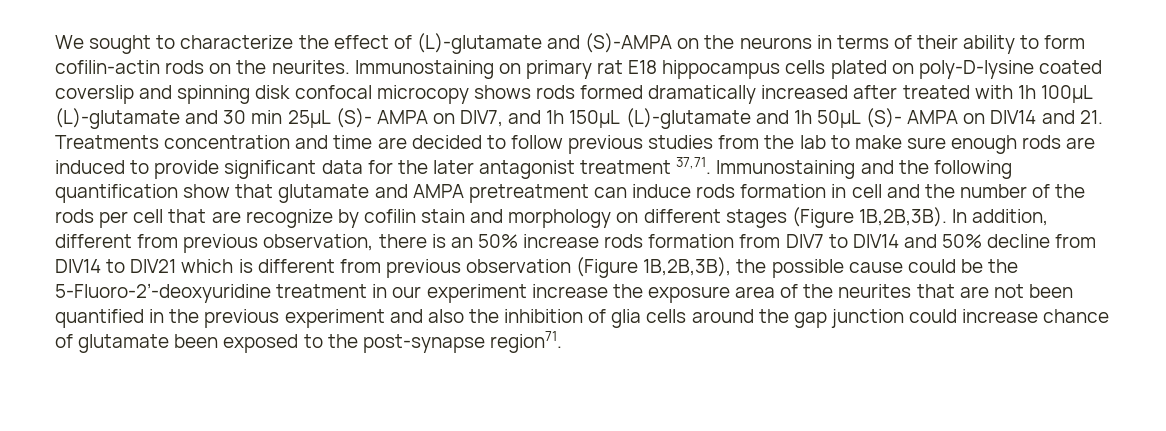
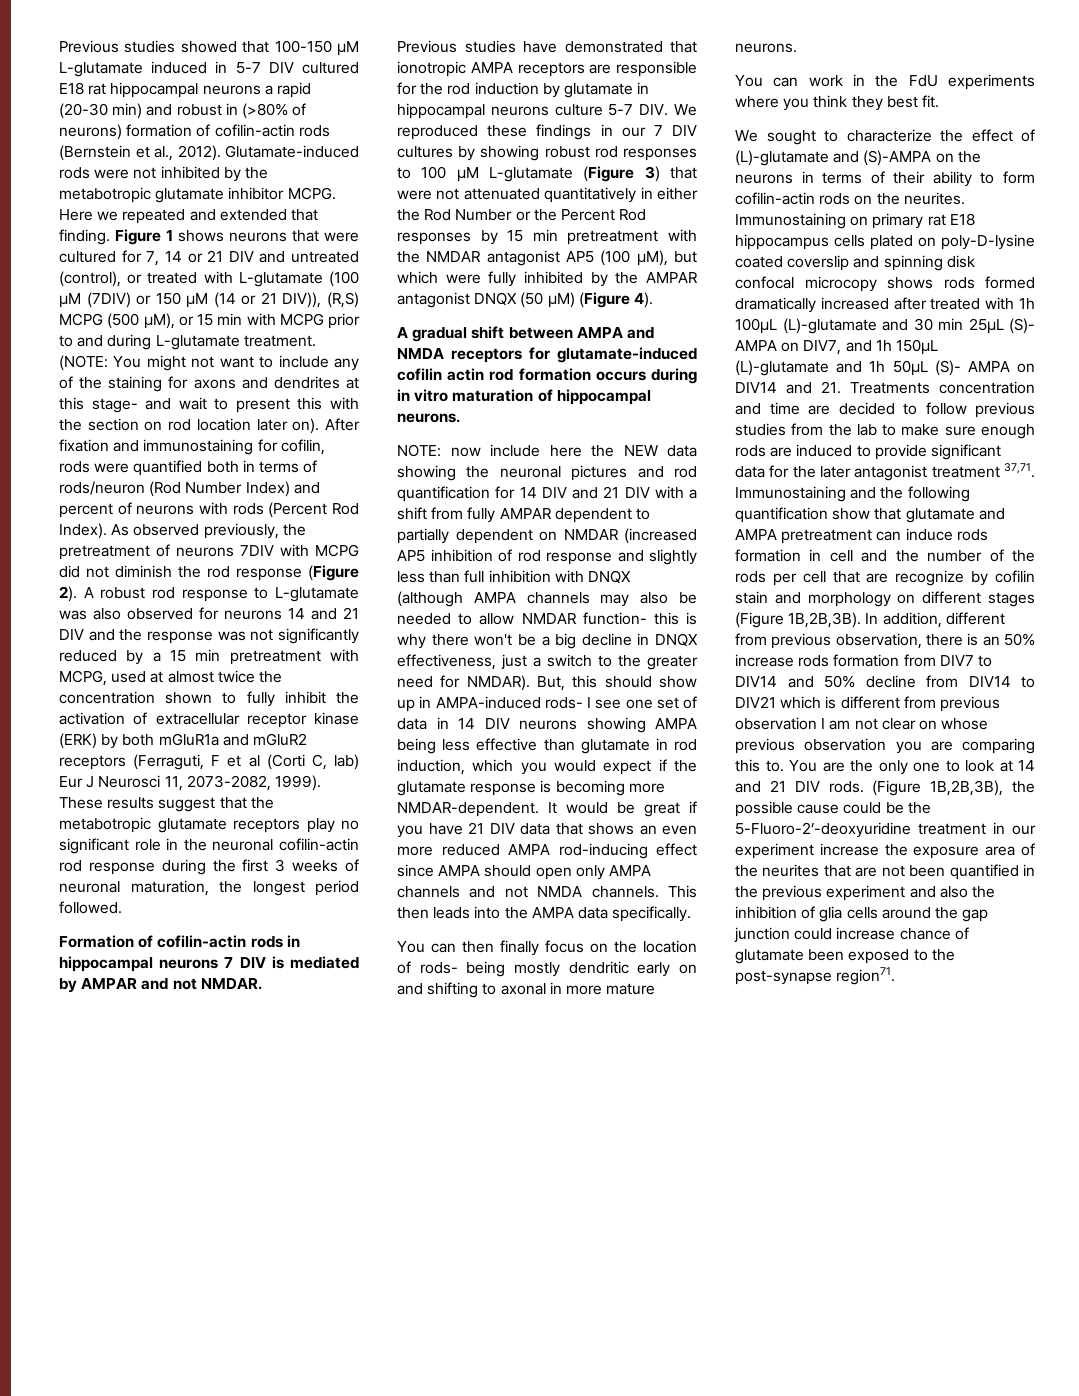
+ Previous studies showed that 100-150 µM L-glutamate induced in 5-7 DIV cultured E18 rat hippocampal neurons a rapid (20-30 min) and robust in (>80% of neurons) formation of cofilin-actin rods (Bernstein et al., 2012). Glutamate-induced rods were not inhibited by the metabotropic glutamate inhibitor MCPG. Here we repeated and extended that finding. Figure 1 shows neurons that were cultured for 7, 14 or 21 DIV and untreated (control), or treated with L-glutamate (100 µM (7DIV) or 150 µM (14 or 21 DIV)), (R,S) MCPG (500 µM), or 15 min with MCPG prior to and during L-glutamate treatment. (NOTE: You might not want to include any of the staining for axons and dendrites at this stage- and wait to present this with the section on rod location later on). After fixation and immunostaining for cofilin, rods were quantified both in terms of rods/neuron (Rod Number Index) and percent of neurons with rods (Percent Rod Index). As observed previously, the pretreatment of neurons 7DIV with MCPG did not diminish the rod response (Figure 2). A robust rod response to L-glutamate was also observed for neurons 14 and 21 DIV and the response was not significantly reduced by a 15 min pretreatment with MCPG, used at almost twice the concentration shown to fully inhibit the activation of extracellular receptor kinase (ERK) by both mGluR1a and mGluR2 receptors (Ferraguti, F et al (Corti C, lab) Eur J Neurosci 11, 2073-2082, 1999). These results suggest that the metabotropic glutamate receptors play no significant role in the neuronal cofilin-actin rod response during the first 3 weeks of neuronal maturation, the longest period followed.
+ Formation of cofilin-actin rods in hippocampal neurons 7 DIV is mediated by AMPAR and not NMDAR.
+ Previous studies have demonstrated that ionotropic AMPA receptors are responsible for the rod induction by glutamate in hippocampal neurons culture 5-7 DIV. We reproduced these findings in our 7 DIV cultures by showing robust rod responses to 100 µM L-glutamate (Figure 3) that were not attenuated quantitatively in either the Rod Number or the Percent Rod responses by 15 min pretreatment with the NMDAR antagonist AP5 (100 µM), but which were fully inhibited by the AMPAR antagonist DNQX (50 µM) (Figure 4).
+ A gradual shift between AMPA and NMDA receptors for glutamate-induced cofilin actin rod formation occurs during in vitro maturation of hippocampal neurons.
+ NOTE: now include here the NEW data showing the neuronal pictures and rod quantification for 14 DIV and 21 DIV with a shift from fully AMPAR dependent to partially dependent on NMDAR (increased AP5 inhibition of rod response and slightly less than full inhibition with DNQX (although AMPA channels may also be needed to allow NMDAR function- this is why there won't be a big decline in DNQX effectiveness, just a switch to the greater need for NMDAR). But, this should show up in AMPA-induced rods- I see one set of data in 14 DIV neurons showing AMPA being less effective than glutamate in rod induction, which you would expect if the glutamate response is becoming more NMDAR-dependent. It would be great if you have 21 DIV data that shows an even more reduced AMPA rod-inducing effect since AMPA should open only AMPA channels and not NMDA channels. This then leads into the AMPA data specifically.
+ You can then finally focus on the location of rods- being mostly dendritic early on and shifting to axonal in more mature neurons.
+ You can work in the FdU experiments where you think they best fit.
- In addition, different from previous observation, there is an 50% increase rods formation from DIV7 to DIV14 and 50% decline from DIV14 to DIV21 which is different from previous observation (Figure 1B,2B,3B), the possible cause could be the 5-Fluoro-2’-deoxyuridine treatment in our experiment increase the exposure area of the neurites that are not been quantified in the previous experiment and also the inhibition of glia cells around the gap junction could increase chance of glutamate been exposed to the post-synapse region71.
+ In addition, different from previous observation, there is an 50% increase rods formation from DIV7 to DIV14 and 50% decline from DIV14 to DIV21 which is different from previous observation I am not clear on whose previous observation you are comparing this to. You are the only one to look at 14 and 21 DIV rods. (Figure 1B,2B,3B), the possible cause could be the 5-Fluoro-2’-deoxyuridine treatment in our experiment increase the exposure area of the neurites that are not been quantified in the previous experiment and also the inhibition of glia cells around the gap junction could increase chance of glutamate been exposed to the post-synapse region71.

